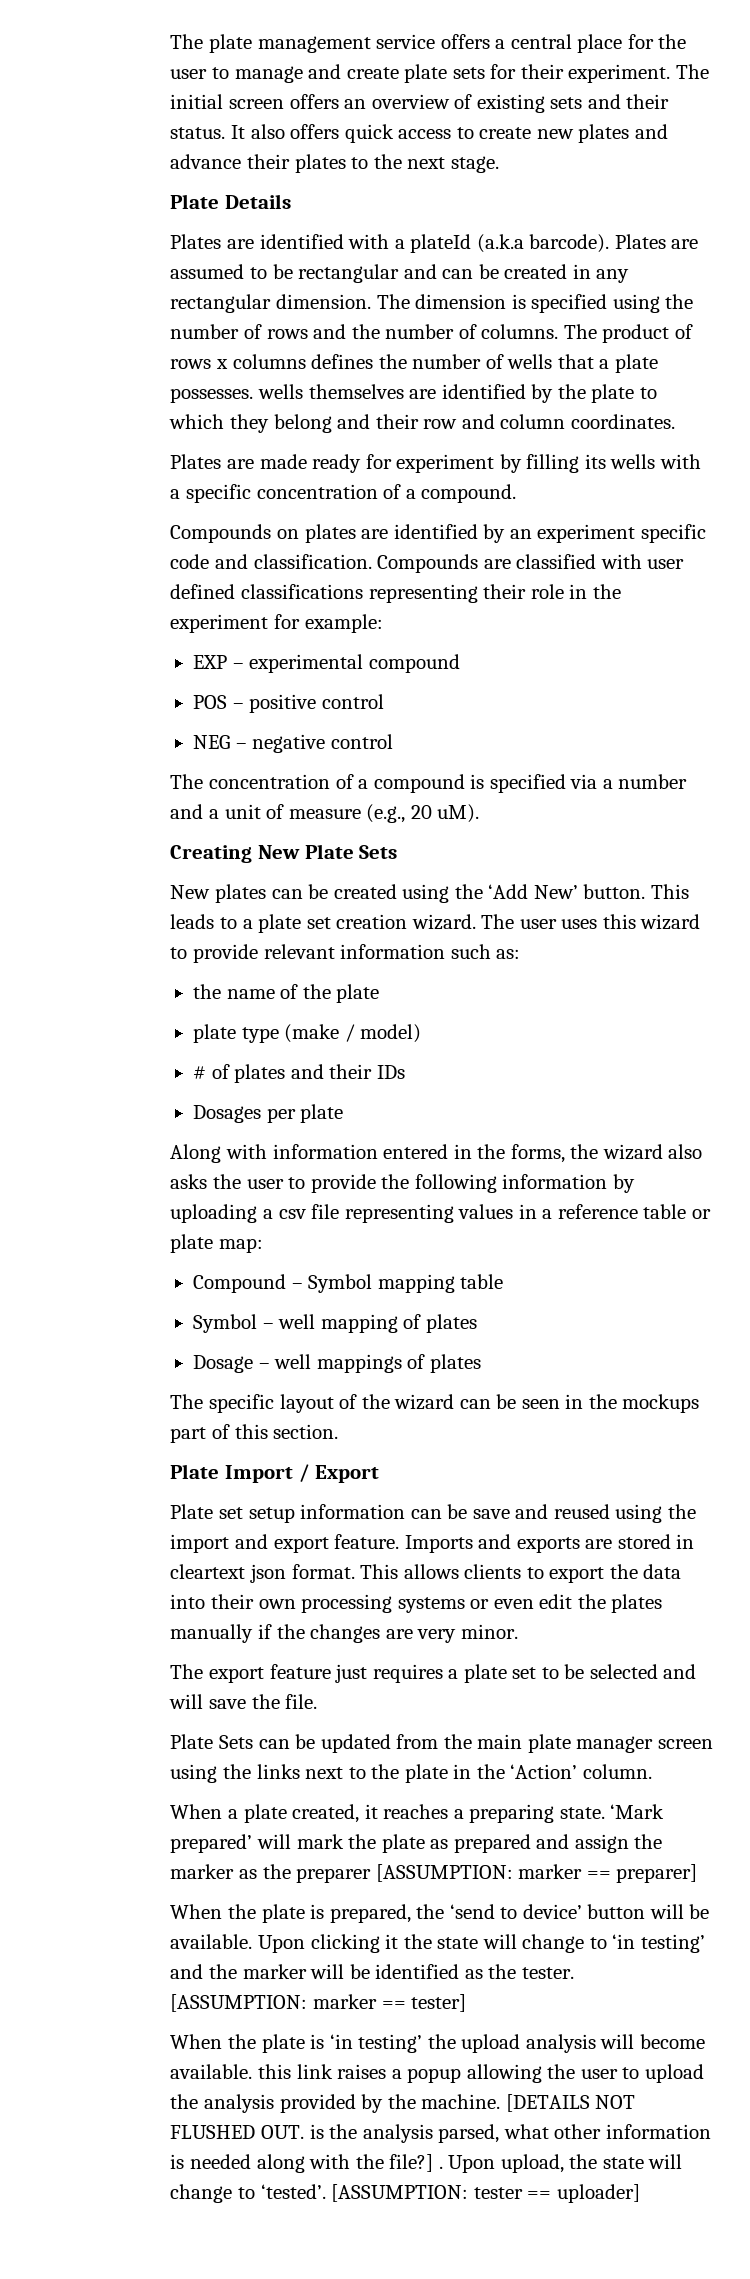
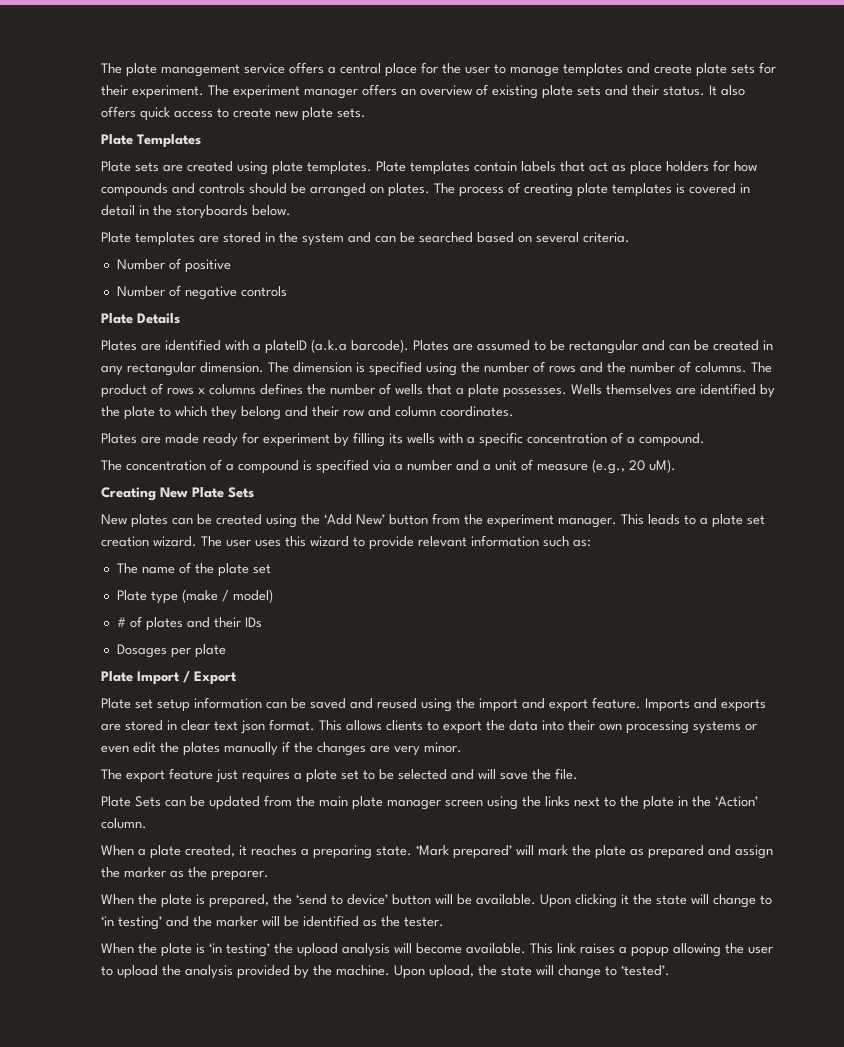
- The plate management service offers a central place for the user to manage and create plate sets for their experiment.
+ The plate management service offers a central place for the user to manage templates and create plate sets for their experiment.
- The initial screen offers an overview of existing sets and their status.
+ The experiment manager offers an overview of existing plate sets and their status.
- It also offers quick access to create new plates and advance their plates to the next stage.
+ It also offers quick access to create new plate sets.
+ Plate Templates
+ Plate sets are created using plate templates. Plate templates contain labels that act as place holders for how compounds and controls should be arranged on plates. The process of creating plate templates is covered in detail in the storyboards below.
+ Plate templates are stored in the system and can be searched based on several criteria.
+ Number of positive
+ Number of negative controls
- Plates are identified with a plateId (a.k.a barcode).
+ Plates are identified with a plateID (a.k.a barcode).
- The product of rows x columns defines the number of wells that a plate possesses. wells themselves are identified by the plate to which they belong and their row and column coordinates.
+ The product of rows x columns defines the number of wells that a plate possesses. Wells themselves are identified by the plate to which they belong and their row and column coordinates.
- Compounds on plates are identified by an experiment specific code and classification. Compounds are classified with user defined classifications representing their role in the experiment for example:
- EXP – experimental compound
- POS – positive control
- NEG – negative control
- New plates can be created using the ‘Add New’ button.
+ New plates can be created using the ‘Add New’ button from the experiment manager.
- the name of the plate
- plate type (make / model)
+ The name of the plate set
+ Plate type (make / model)
- Along with information entered in the forms, the wizard also asks the user to provide the following information by uploading a csv file representing values in a reference table or plate map:
- Compound – Symbol mapping table
- Symbol – well mapping of plates
- Dosage – well mappings of plates
- The specific layout of the wizard can be seen in the mockups part of this section.
- Plate set setup information can be save and reused using the import and export feature.
+ Plate set setup information can be saved and reused using the import and export feature.
- Imports and exports are stored in cleartext json format.
+ Imports and exports are stored in clear text json format.
- ‘Mark prepared’ will mark the plate as prepared and assign the marker as the preparer [ASSUMPTION: marker == preparer]
+ ‘Mark prepared’ will mark the plate as prepared and assign the marker as the preparer.
- [ASSUMPTION: marker == tester]
- When the plate is ‘in testing’ the upload analysis will become available. this link raises a popup allowing the user to upload the analysis provided by the machine.
+ When the plate is ‘in testing’ the upload analysis will become available. This link raises a popup allowing the user to upload the analysis provided by the machine.
- [DETAILS NOT FLUSHED OUT. is the analysis parsed, what other information is needed along with the file?] .
- [ASSUMPTION: tester == uploader]

